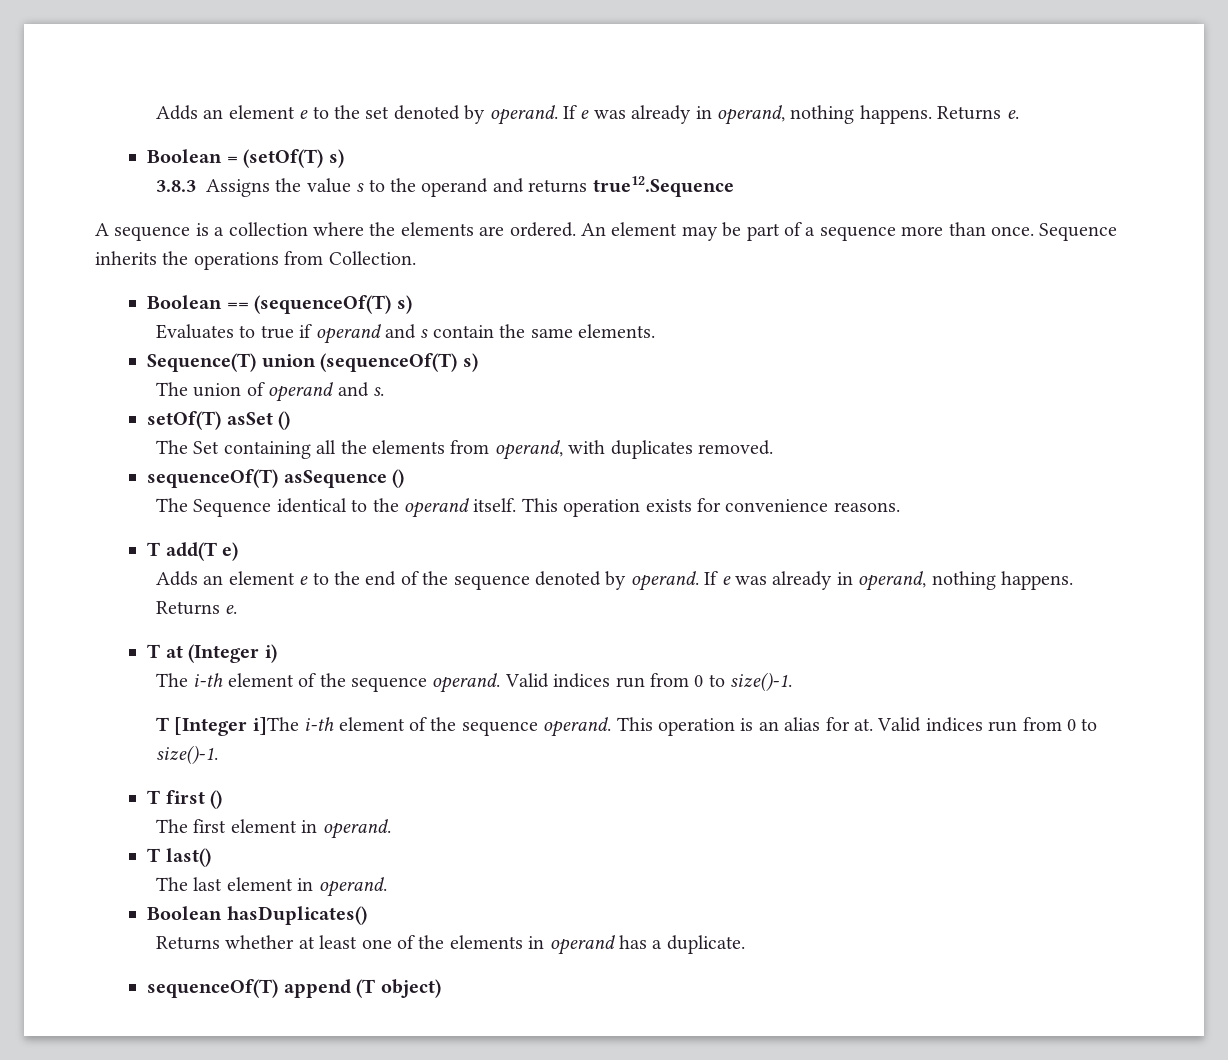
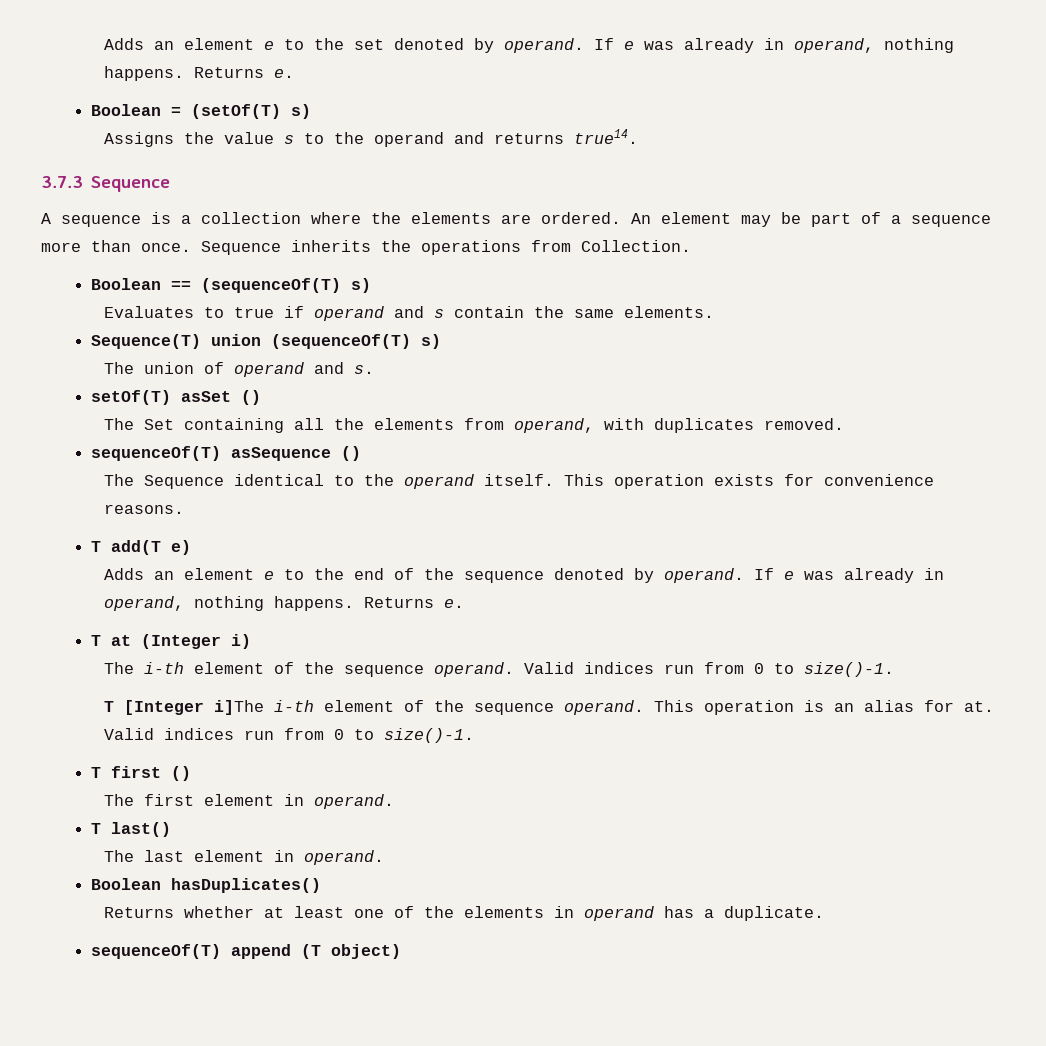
- 3.8.3 Assigns the value s to the operand and returns true12.Sequence
+ Assigns the value s to the operand and returns true14.
+ 3.7.3 Sequence

